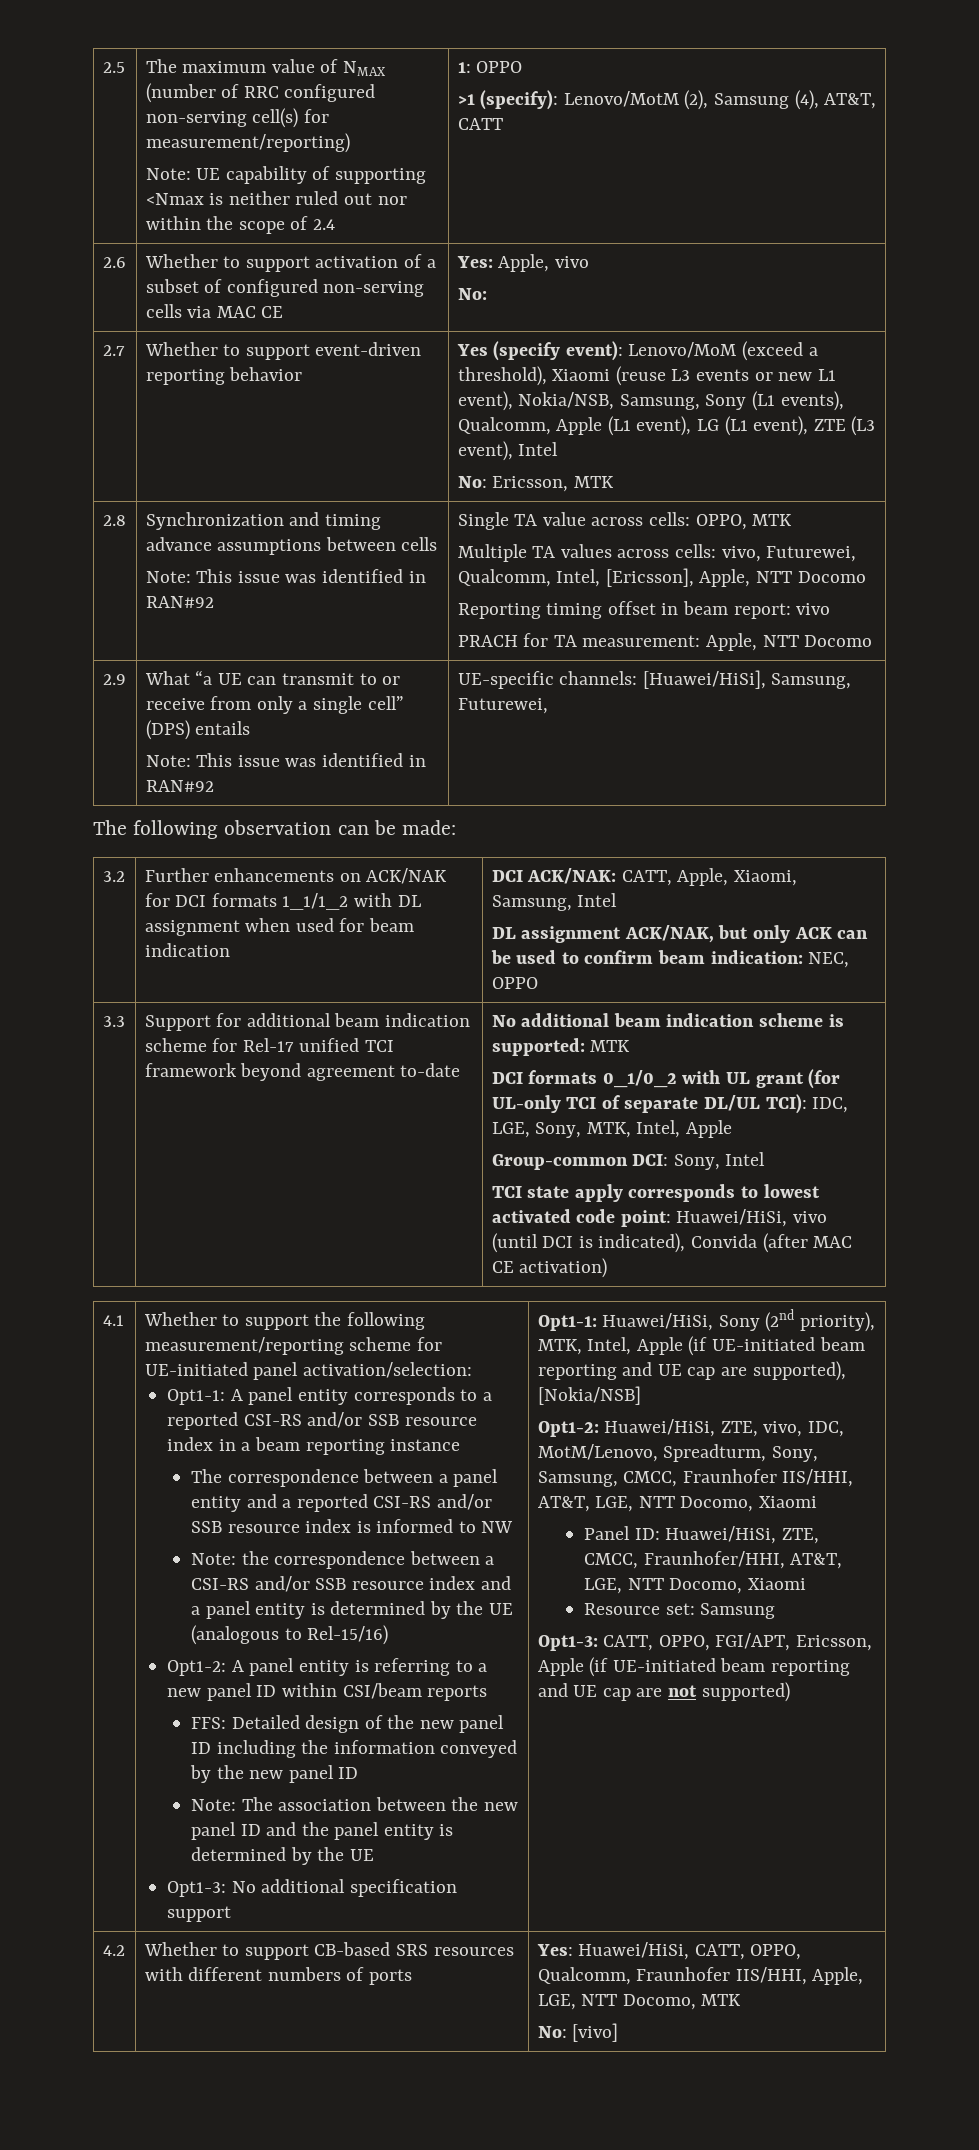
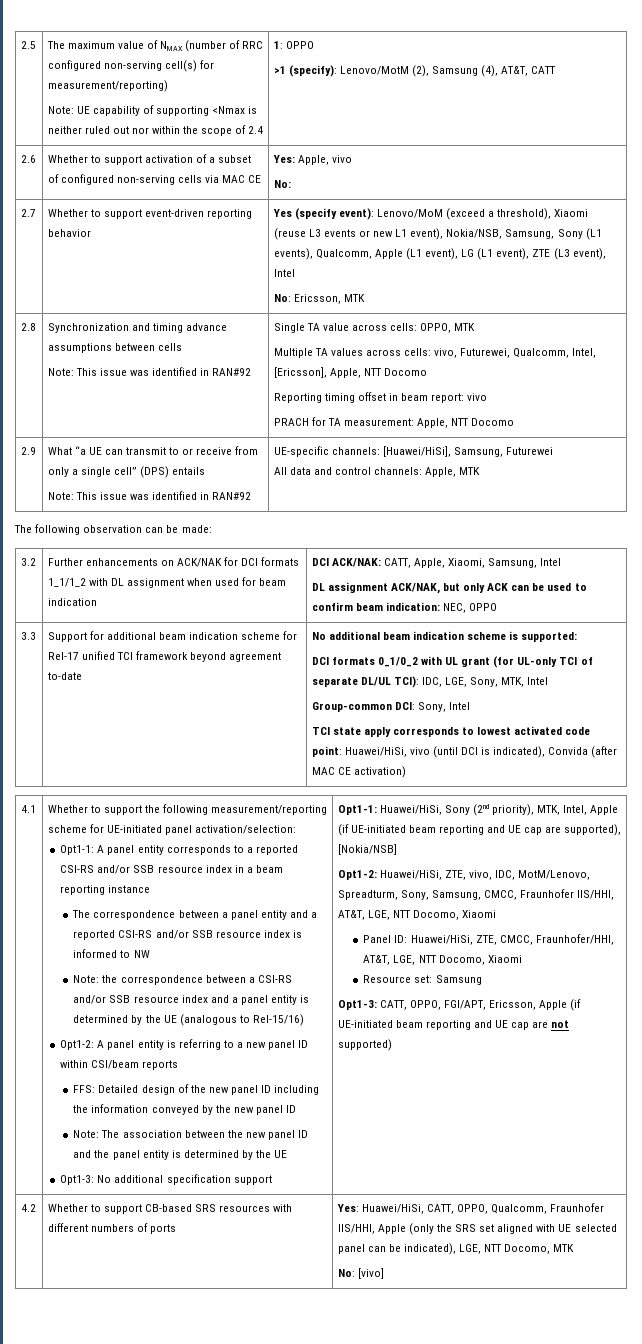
  2.9 | What “a UE can transmit to or receive from only a single cell” (DPS) entails
- Note: This issue was identified in RAN#92 | UE-specific channels: [Huawei/HiSi], Samsung, Futurewei,
+ Note: This issue was identified in RAN#92 | UE-specific channels: [Huawei/HiSi], Samsung, Futurewei
+ All data and control channels: Apple, MTK
- No additional beam indication scheme is supported: MTK
+ No additional beam indication scheme is supported:
- DCI formats 0_1/0_2 with UL grant (for UL-only TCI of separate DL/UL TCI): IDC, LGE, Sony, MTK, Intel, Apple
+ DCI formats 0_1/0_2 with UL grant (for UL-only TCI of separate DL/UL TCI): IDC, LGE, Sony, MTK, Intel
- 4.2 | Whether to support CB-based SRS resources with different numbers of ports | Yes: Huawei/HiSi, CATT, OPPO, Qualcomm, Fraunhofer IIS/HHI, Apple, LGE, NTT Docomo, MTK
+ 4.2 | Whether to support CB-based SRS resources with different numbers of ports | Yes: Huawei/HiSi, CATT, OPPO, Qualcomm, Fraunhofer IIS/HHI, Apple (only the SRS set aligned with UE selected panel can be indicated), LGE, NTT Docomo, MTK

